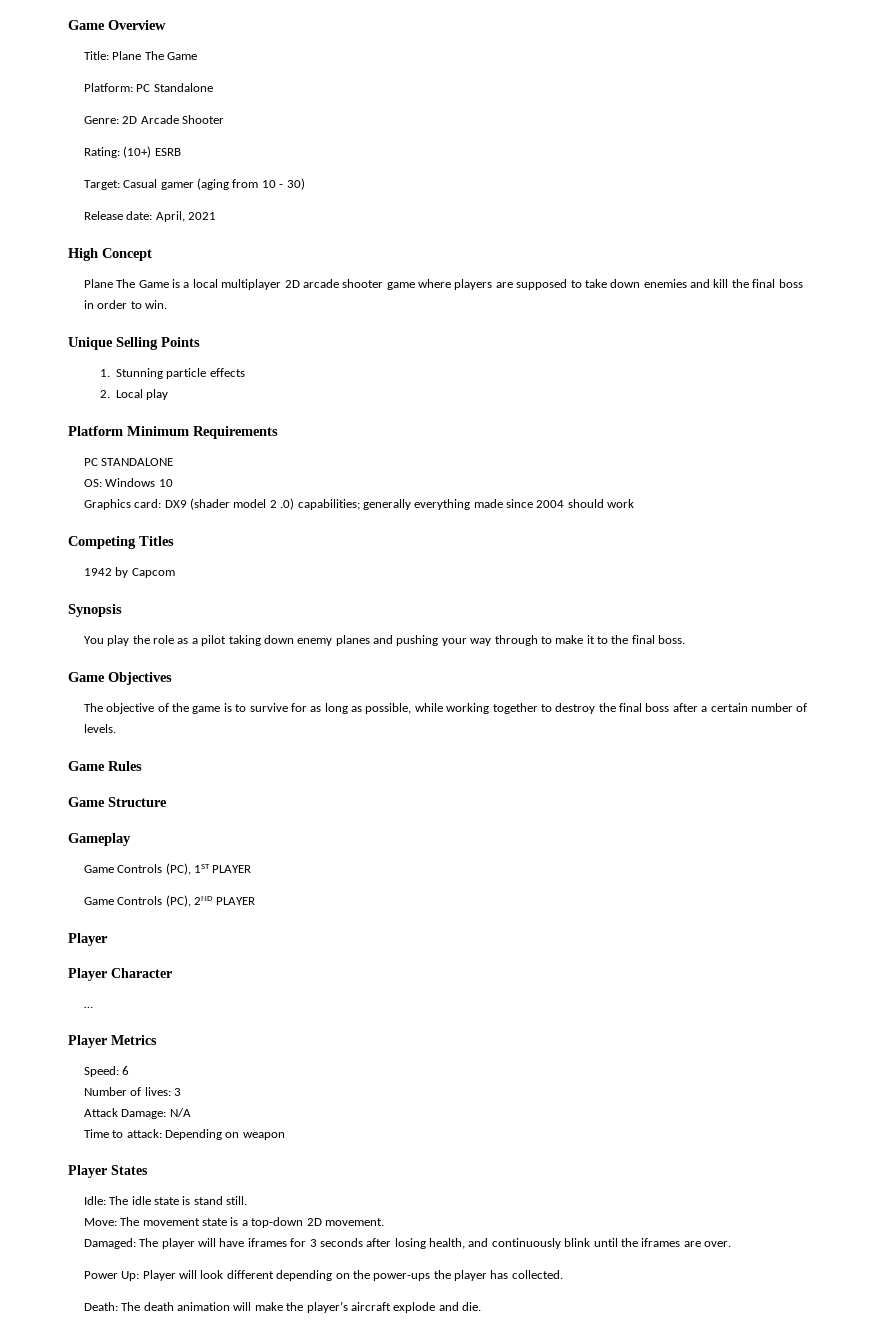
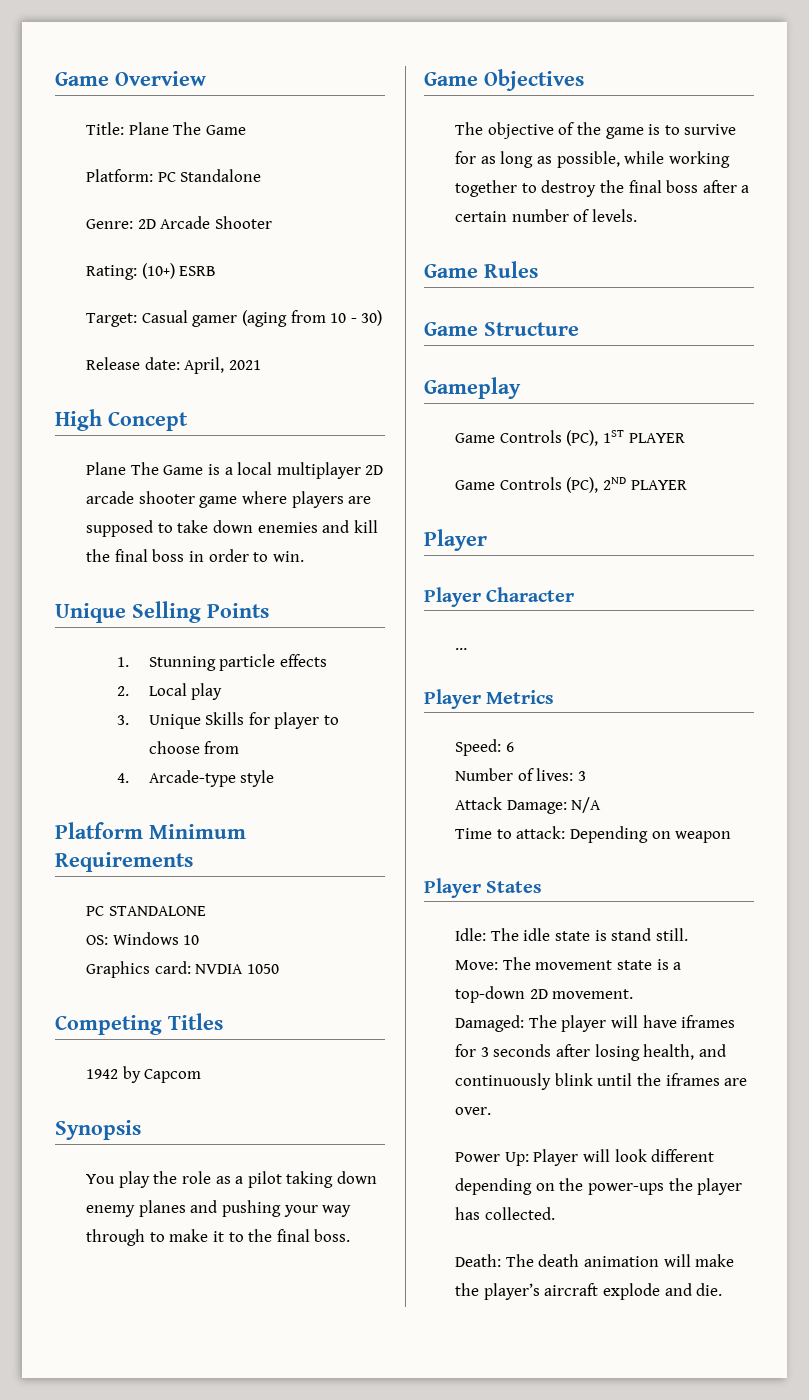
+ 3. Unique Skills for player to choose from
+ 4. Arcade-type style
- Graphics card: DX9 (shader model 2 .0) capabilities; generally everything made since 2004 should work
+ Graphics card: NVDIA 1050

